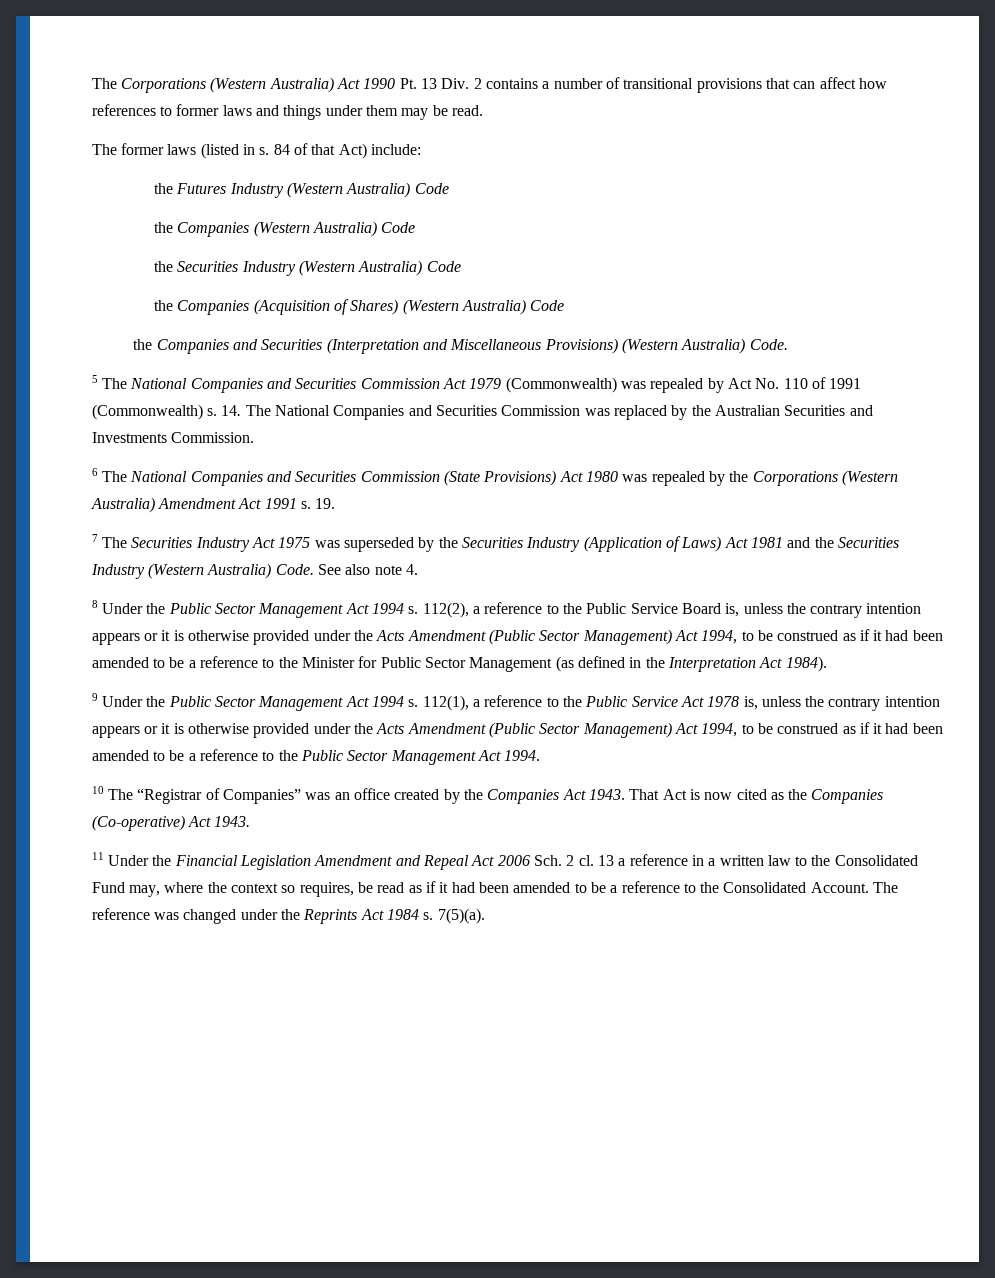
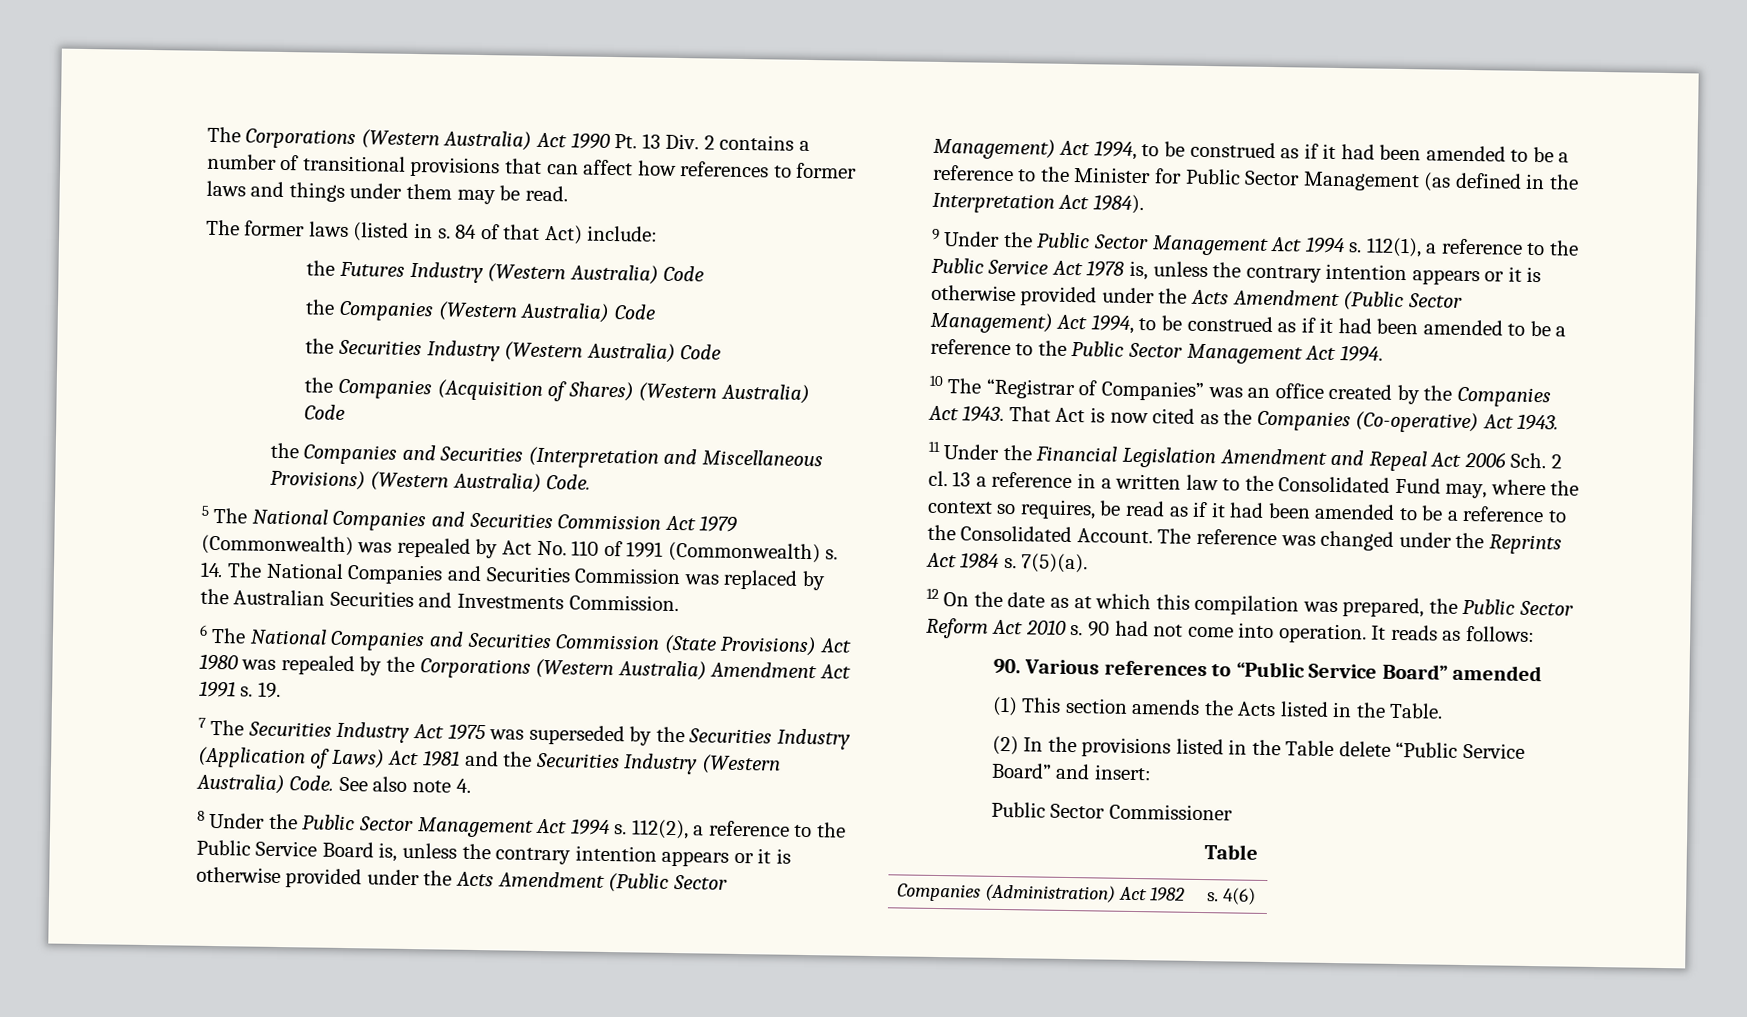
+ 12 On the date as at which this compilation was prepared, the Public Sector Reform Act 2010 s. 90 had not come into operation. It reads as follows:
+ 90. Various references to “Public Service Board” amended
+ (1) This section amends the Acts listed in the Table.
+ (2) In the provisions listed in the Table delete “Public Service Board” and insert:
+ Public Sector Commissioner
+ Table
+ Companies (Administration) Act 1982 | s. 4(6)

